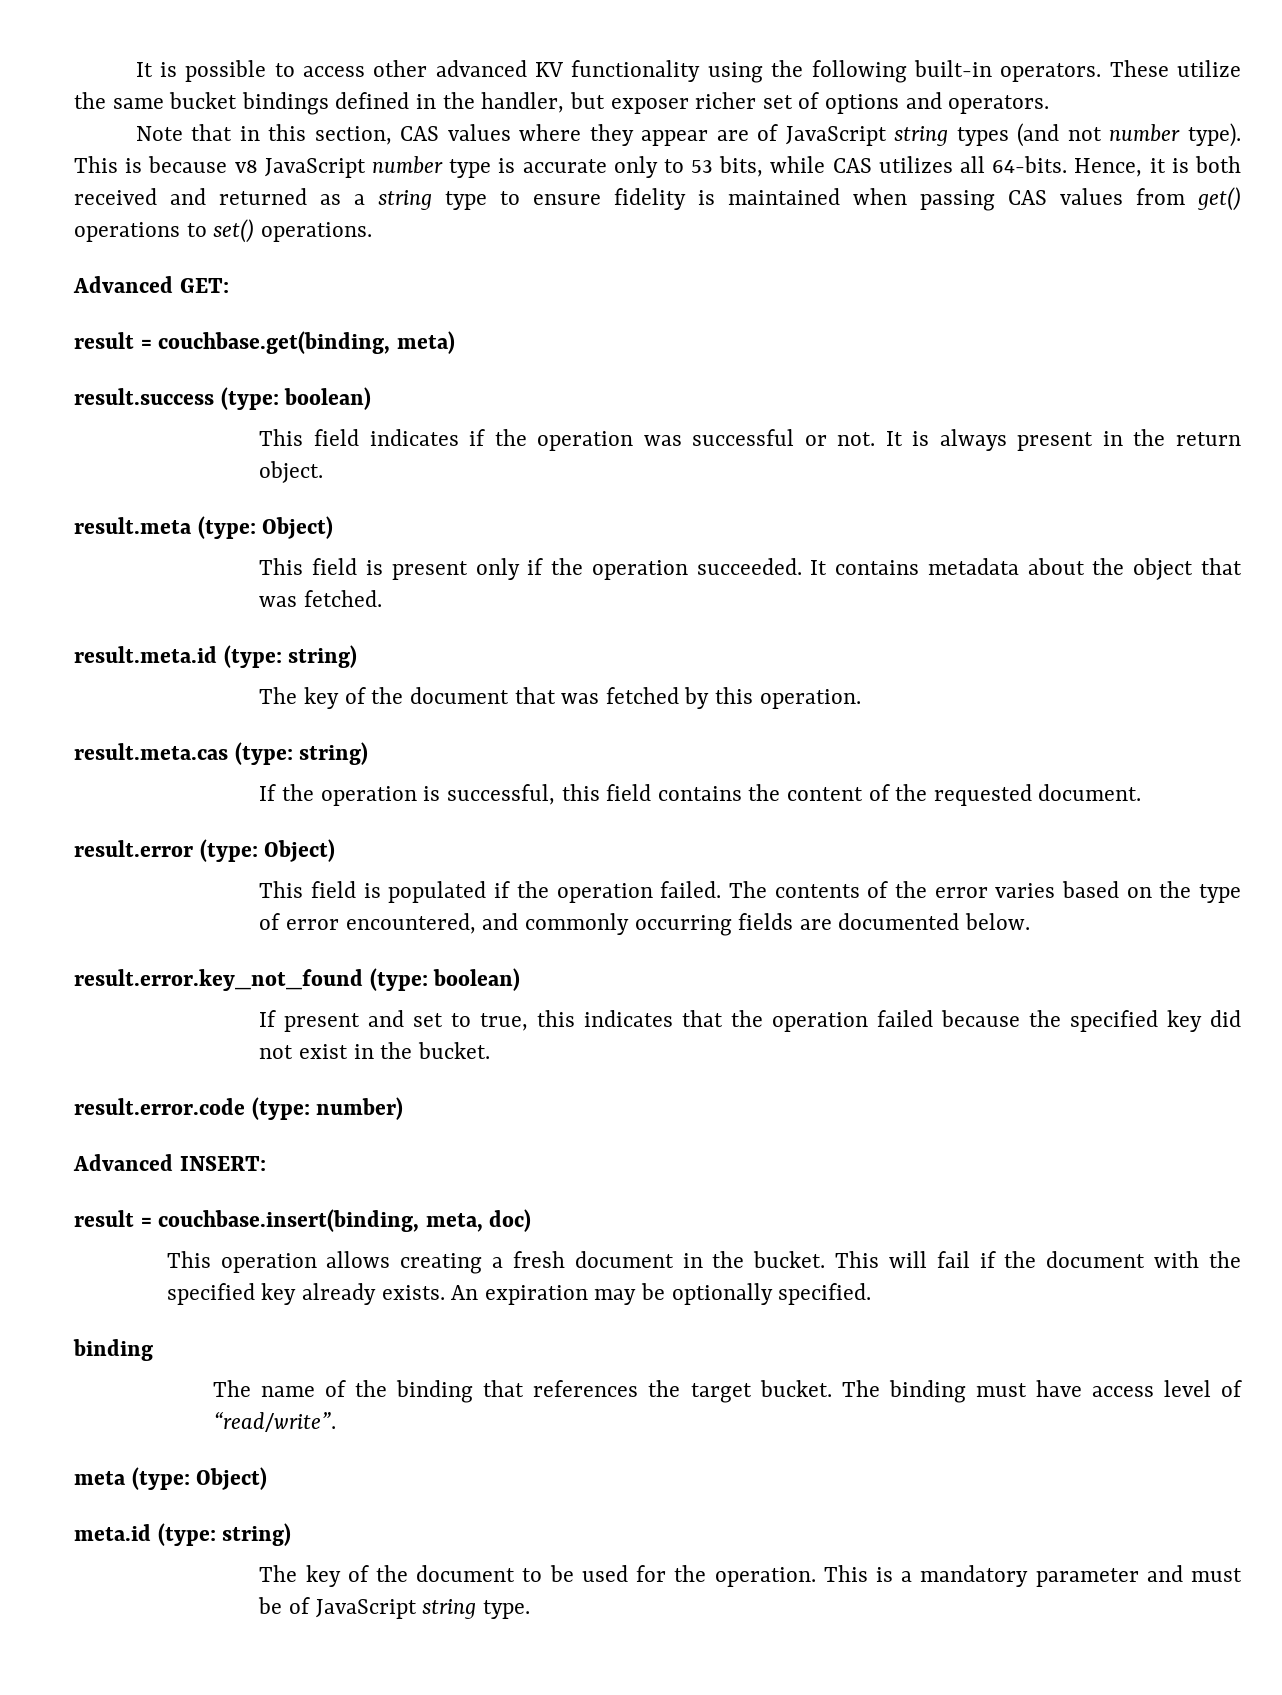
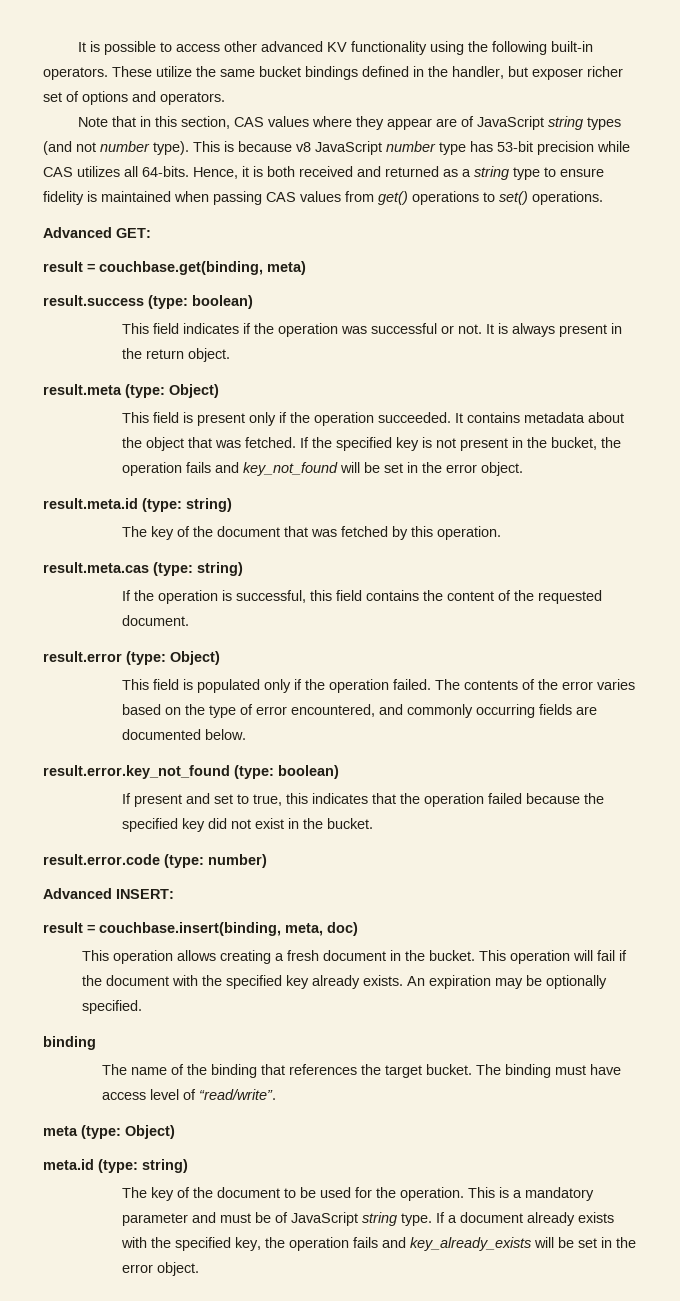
- This is because v8 JavaScript number type is accurate only to 53 bits, while CAS utilizes all 64-bits.
+ This is because v8 JavaScript number type has 53-bit precision while CAS utilizes all 64-bits.
+ If the specified key is not present in the bucket, the operation fails and key_not_found will be set in the error object.
- This field is populated if the operation failed.
+ This field is populated only if the operation failed.
- This will fail if the document with the specified key already exists.
+ This operation will fail if the document with the specified key already exists.
+ If a document already exists with the specified key, the operation fails and key_already_exists will be set in the error object.

